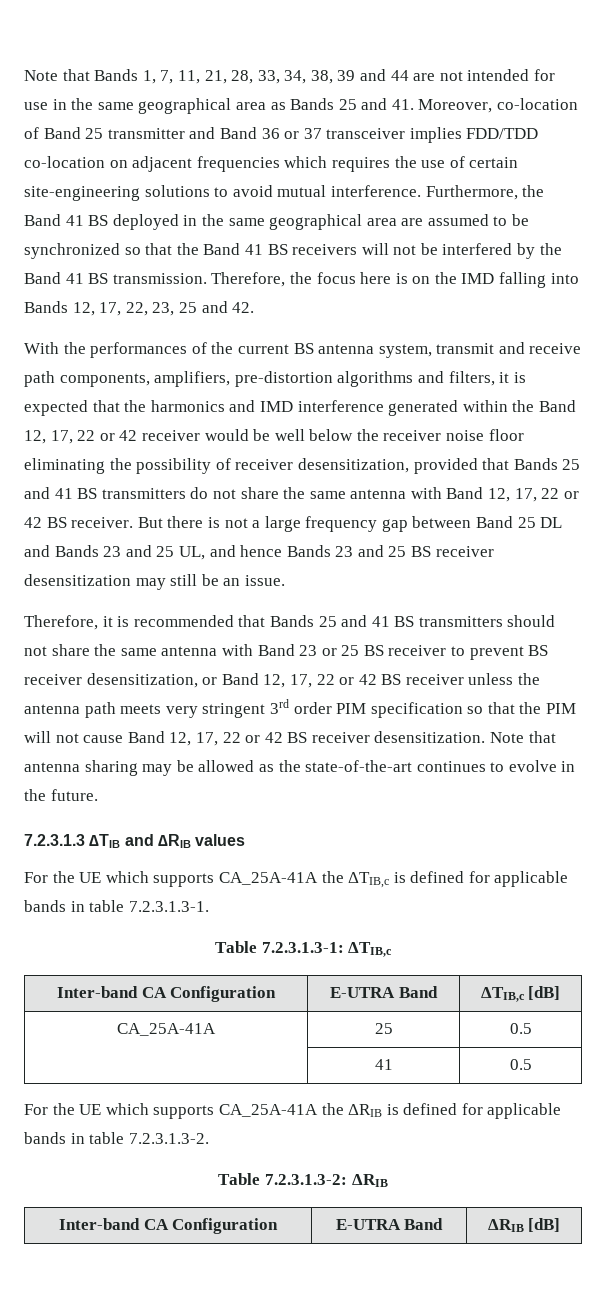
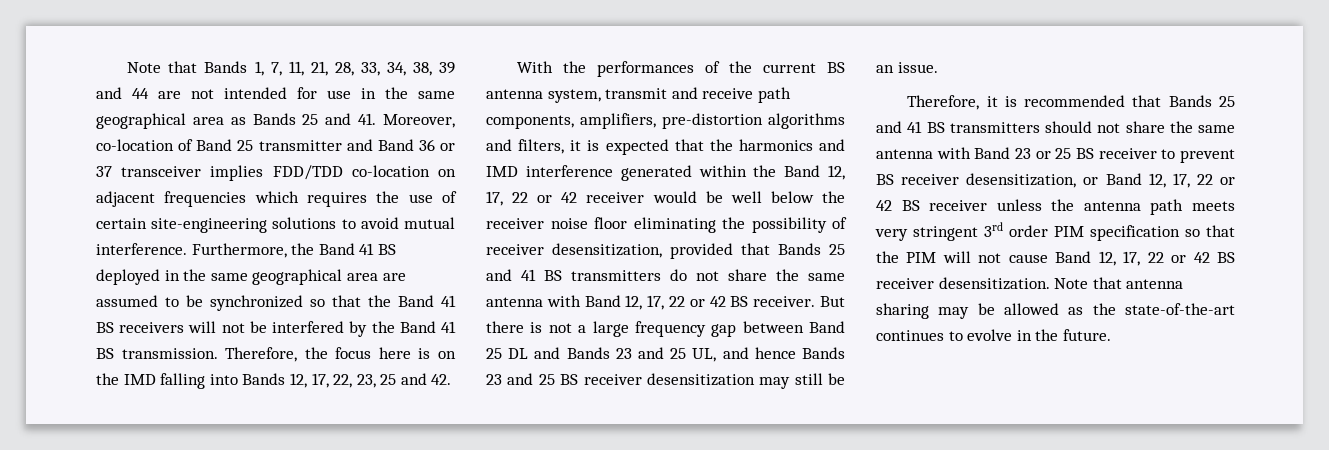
- 7.2.3.1.3 ∆TIB and ∆RIB values
- For the UE which supports CA_25A-41A the ΔTIB,c is defined for applicable bands in table 7.2.3.1.3-1.
- Table 7.2.3.1.3-1: ΔTIB,c
- Inter-band CA Configuration | E-UTRA Band | ΔTIB,c [dB]
- CA_25A-41A | 25 | 0.5
- | 41 | 0.5
- For the UE which supports CA_25A-41A the ΔRIB is defined for applicable bands in table 7.2.3.1.3-2.
- Table 7.2.3.1.3-2: ΔRIB
- Inter-band CA Configuration | E-UTRA Band | ΔRIB [dB]

